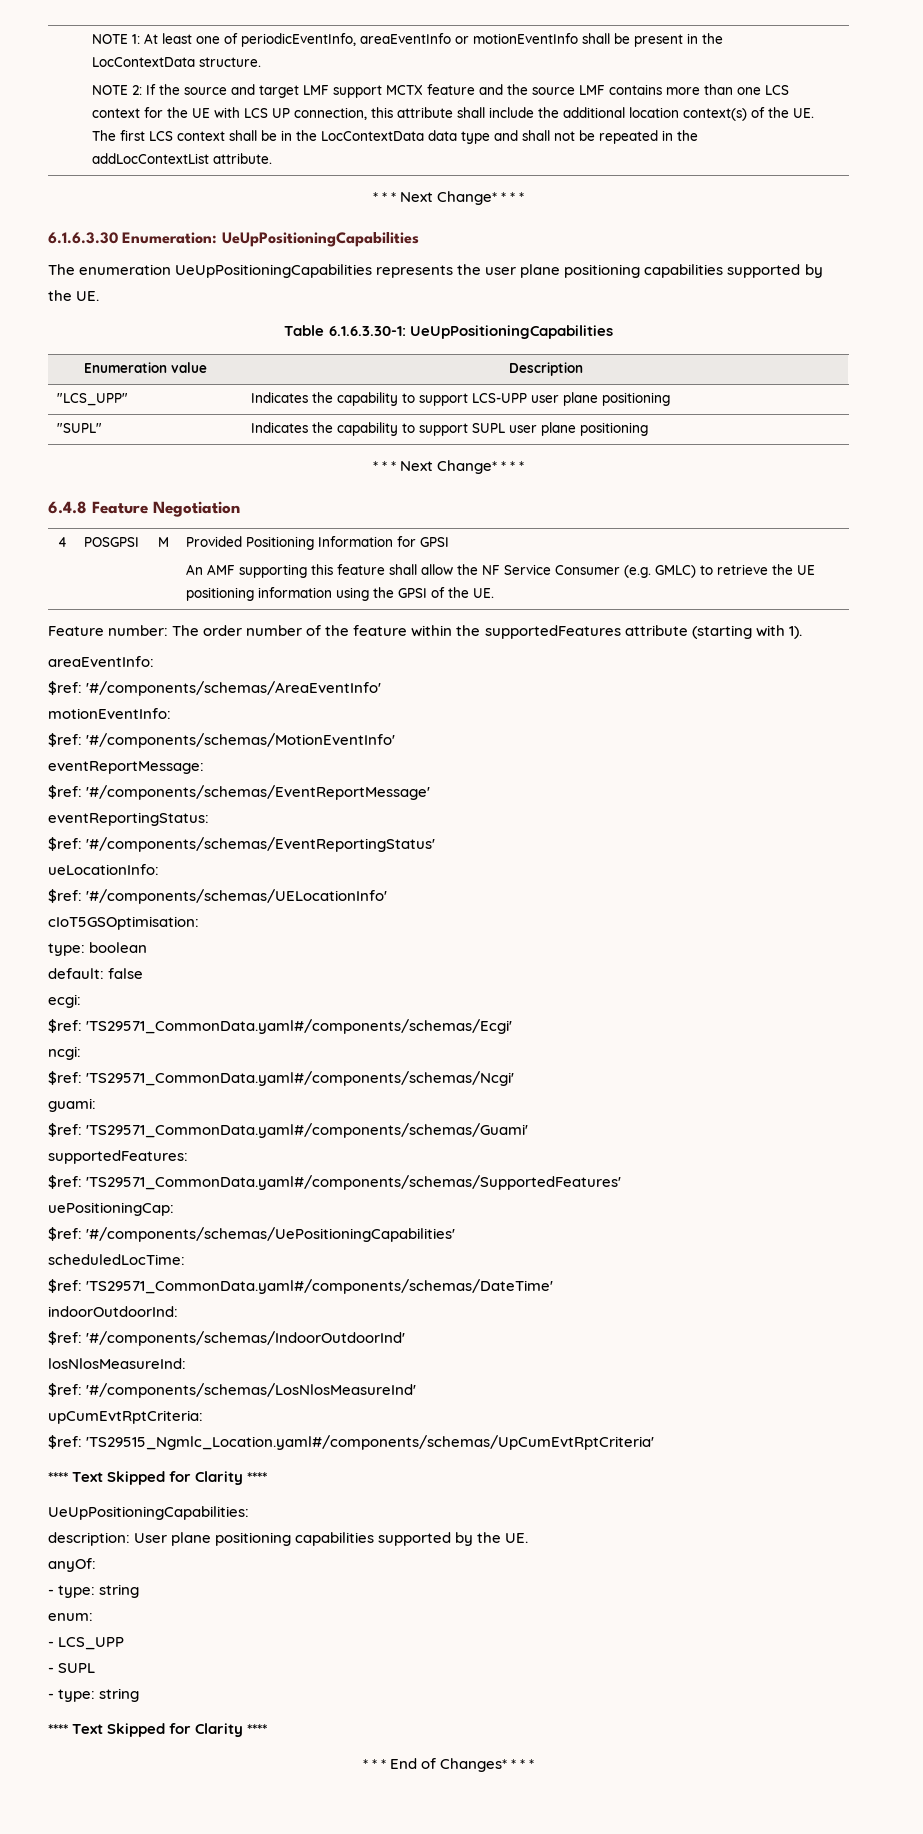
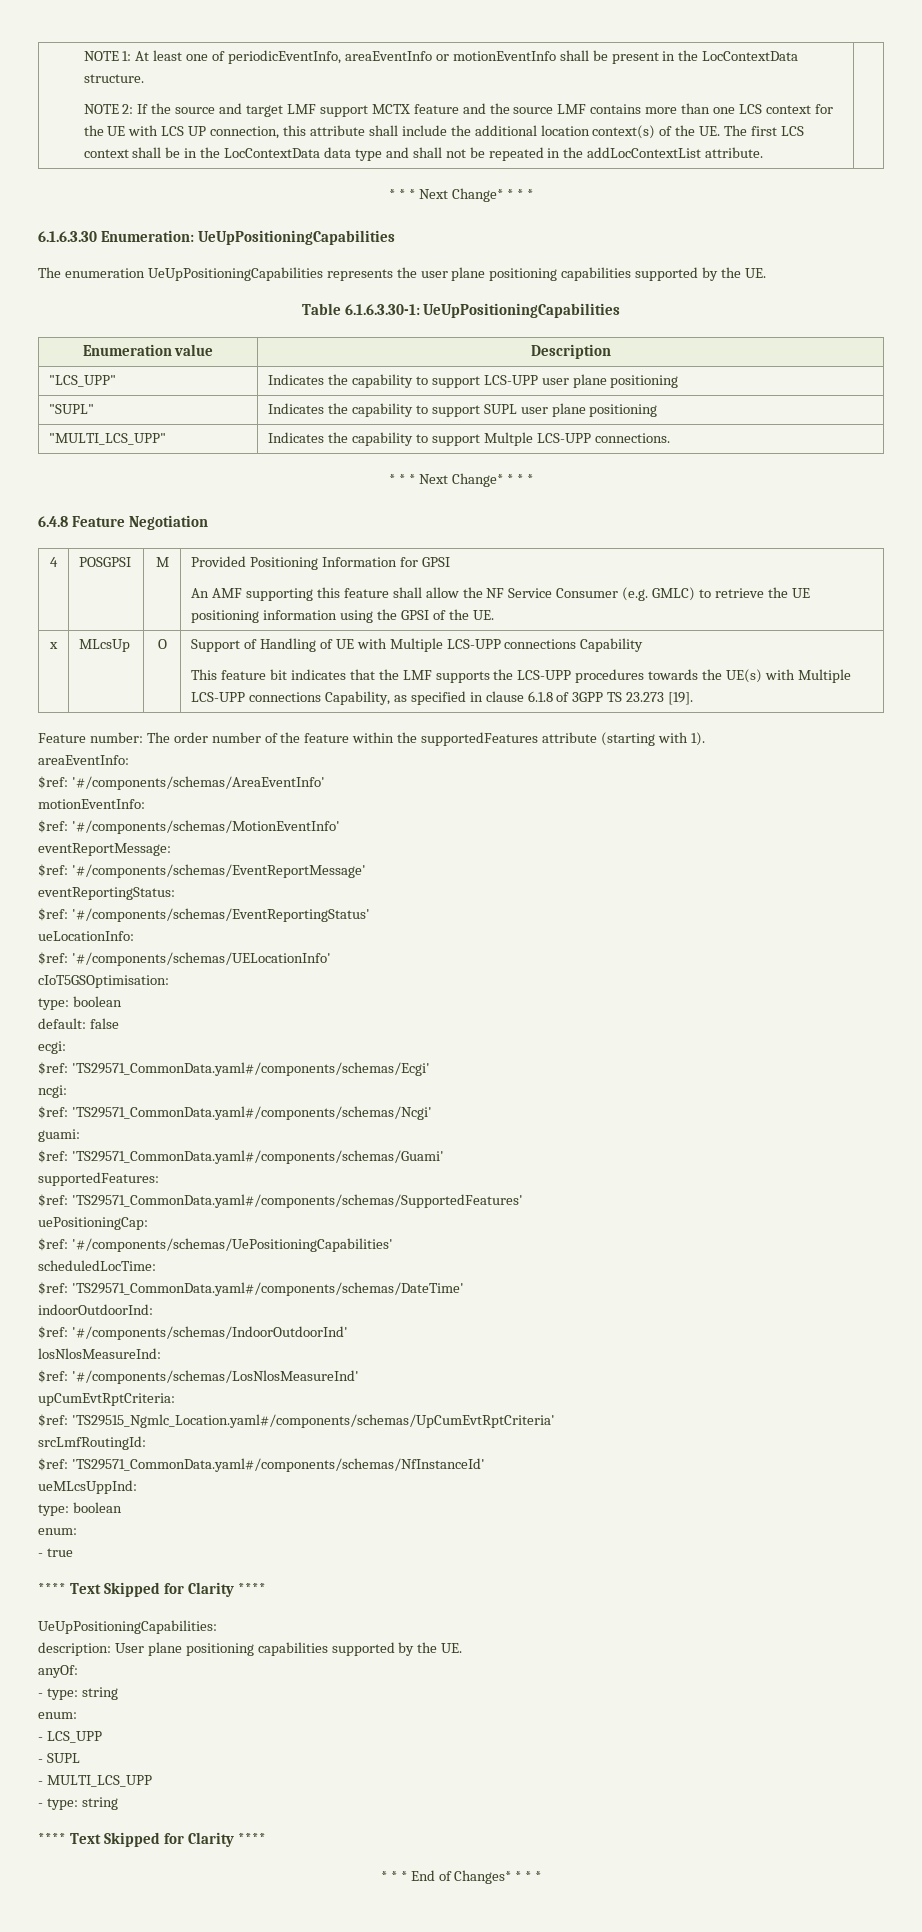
+ "MULTI_LCS_UPP" | Indicates the capability to support Multple LCS-UPP connections.
+ x | MLcsUp | O | Support of Handling of UE with Multiple LCS-UPP connections Capability
+ This feature bit indicates that the LMF supports the LCS-UPP procedures towards the UE(s) with Multiple LCS-UPP connections Capability, as specified in clause 6.1.8 of 3GPP TS 23.273 [19].
+ srcLmfRoutingId:
+ $ref: 'TS29571_CommonData.yaml#/components/schemas/NfInstanceId'
+ ueMLcsUppInd:
+ type: boolean
+ enum:
+ - true
+ - MULTI_LCS_UPP

